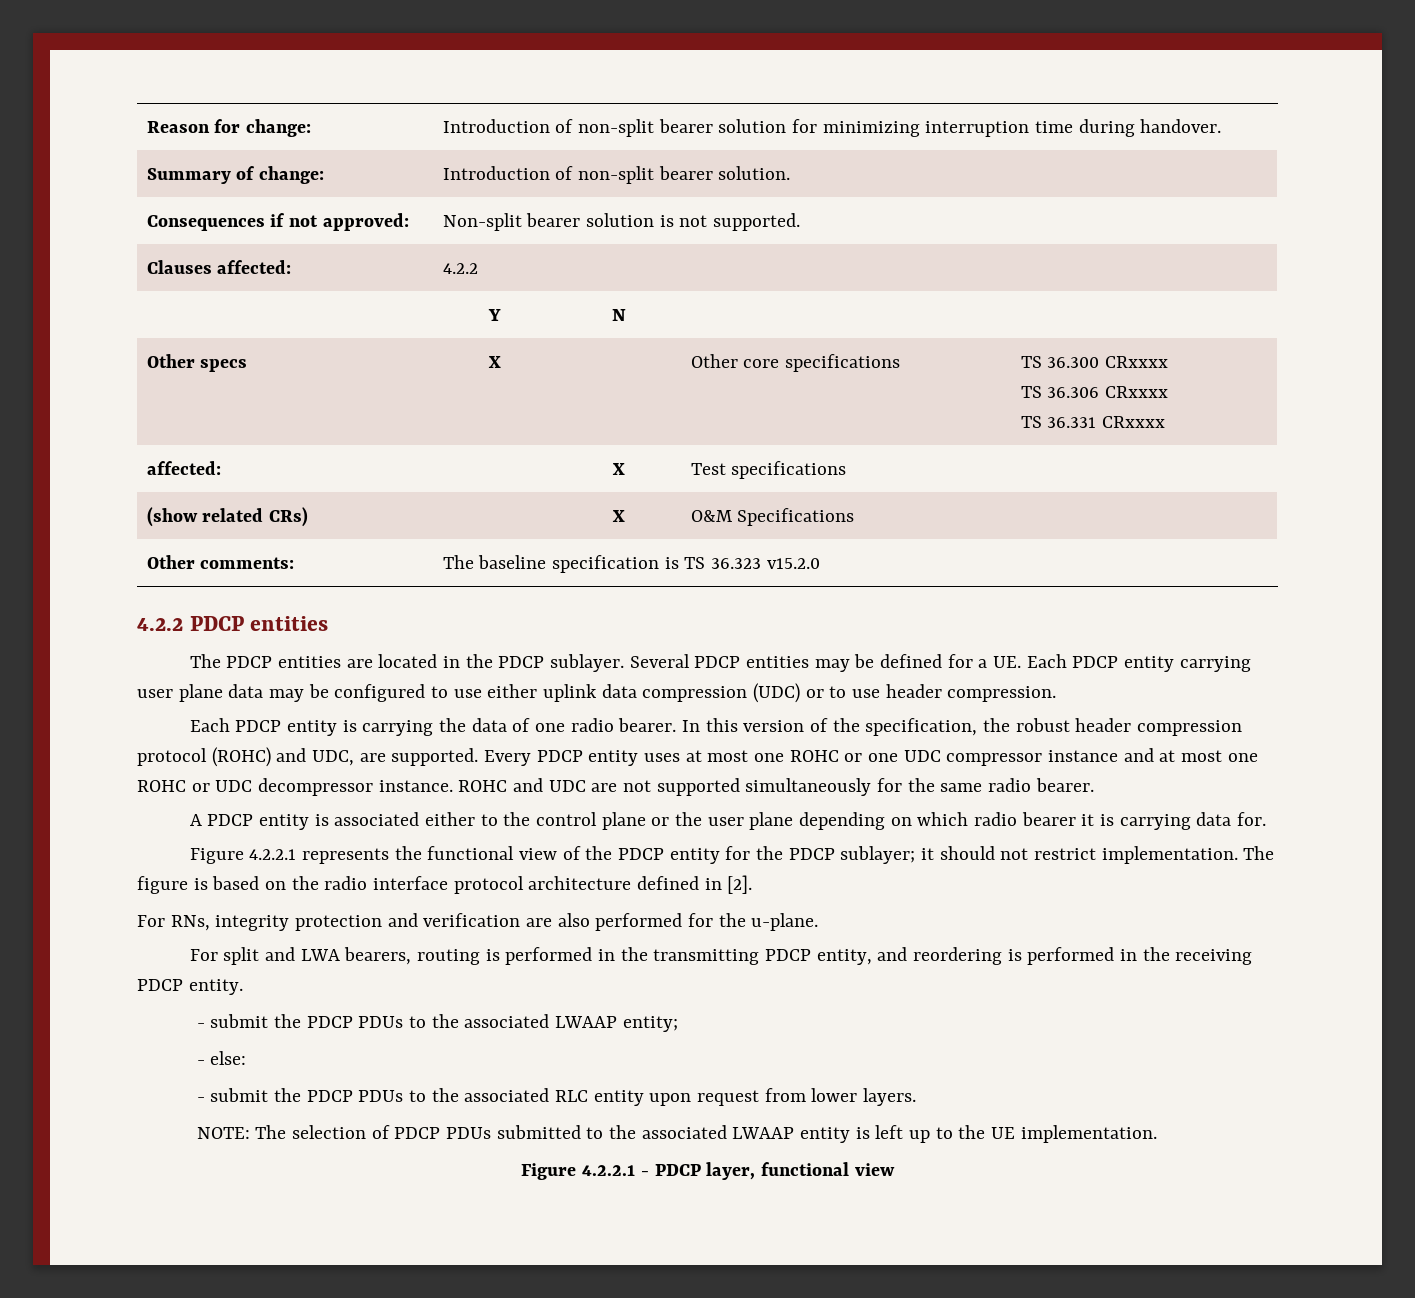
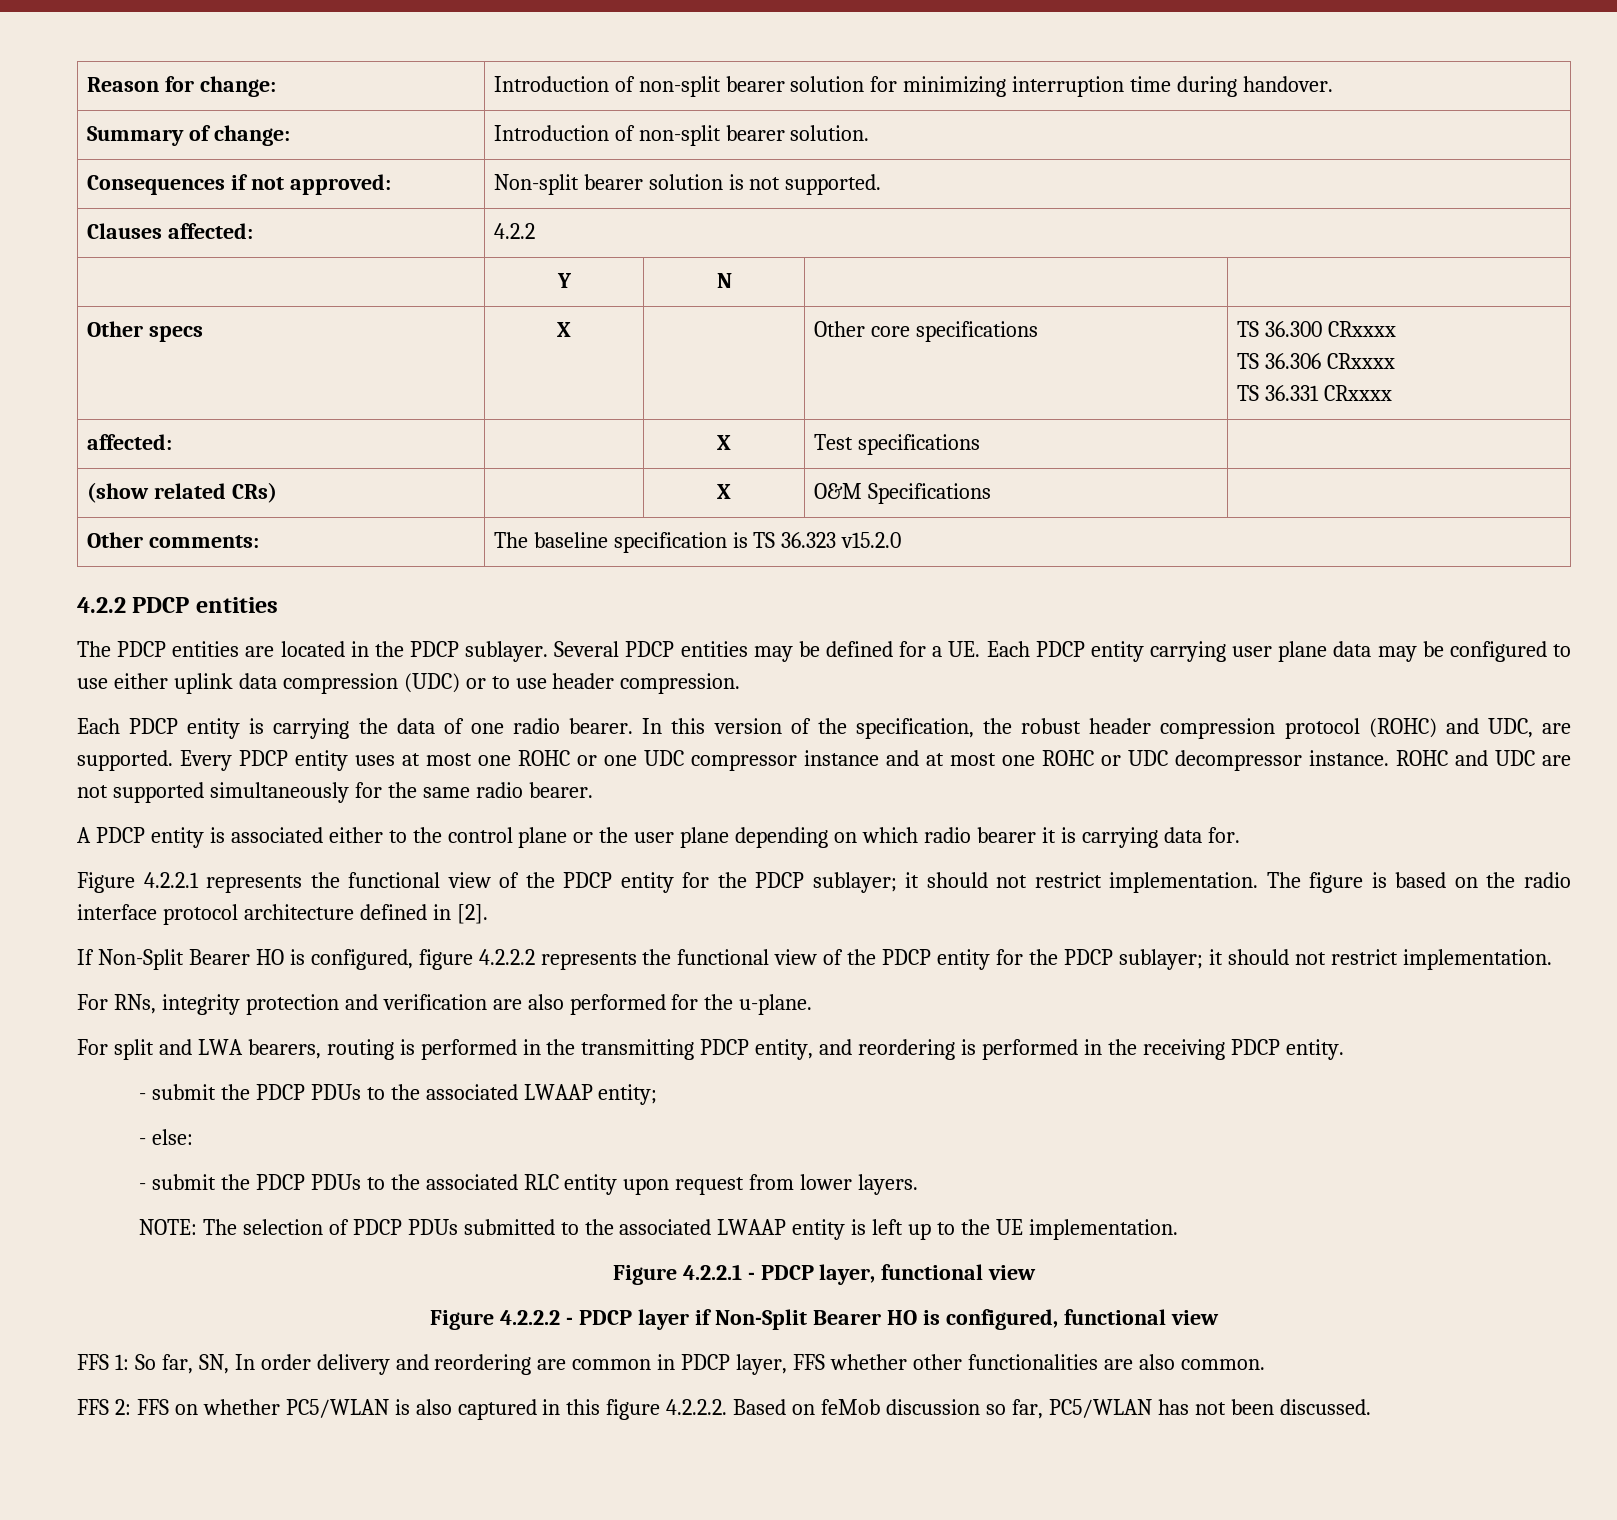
+ If Non-Split Bearer HO is configured, figure 4.2.2.2 represents the functional view of the PDCP entity for the PDCP sublayer; it should not restrict implementation.
+ Figure 4.2.2.2 - PDCP layer if Non-Split Bearer HO is configured, functional view
+ FFS 1: So far, SN, In order delivery and reordering are common in PDCP layer, FFS whether other functionalities are also common.
+ FFS 2: FFS on whether PC5/WLAN is also captured in this figure 4.2.2.2. Based on feMob discussion so far, PC5/WLAN has not been discussed.

